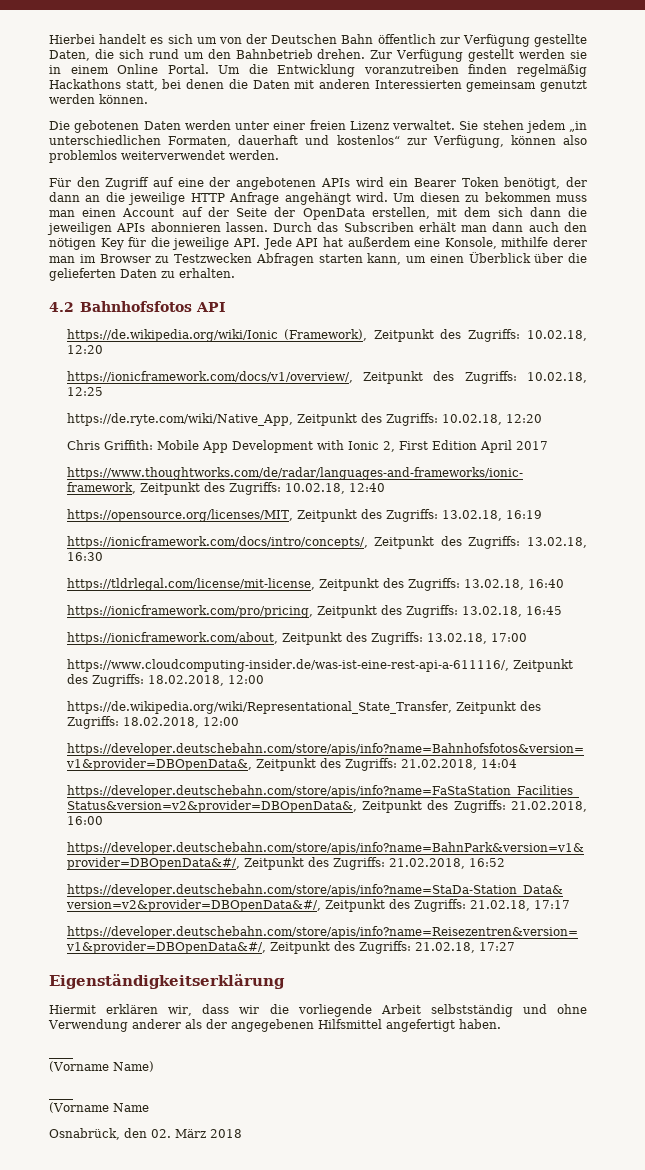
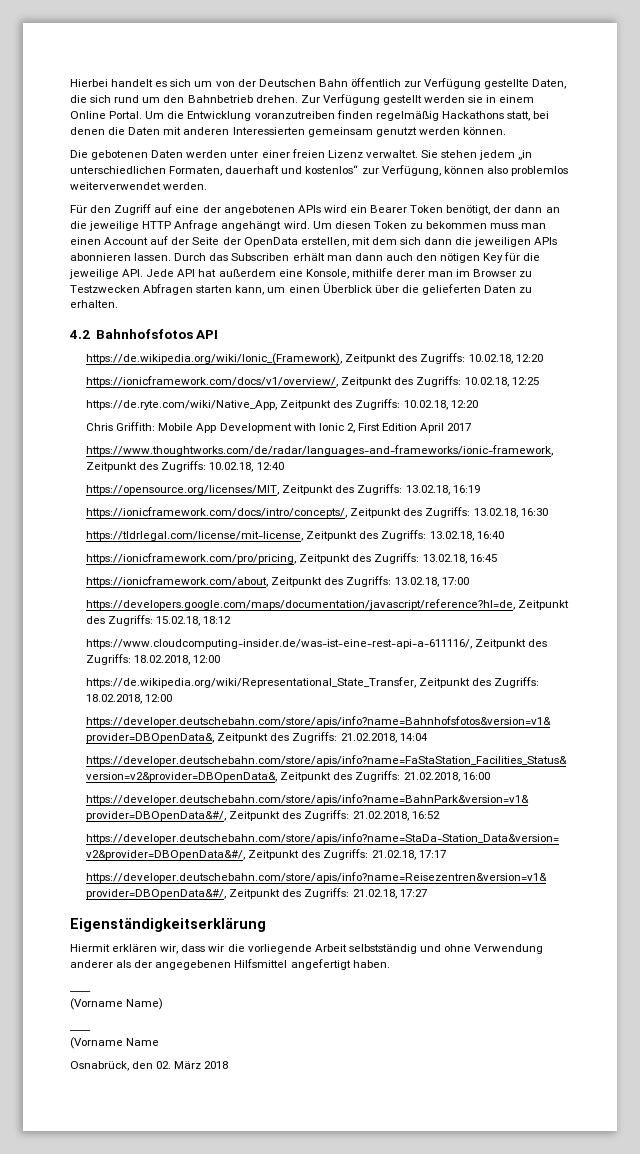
- Um diesen zu bekommen muss man einen Account auf der Seite der OpenData erstellen, mit dem sich dann die jeweiligen APIs abonnieren lassen.
+ Um diesen Token zu bekommen muss man einen Account auf der Seite der OpenData erstellen, mit dem sich dann die jeweiligen APIs abonnieren lassen.
+ https://developers.google.com/maps/documentation/javascript/reference?hl=de, Zeitpunkt des Zugriffs: 15.02.18, 18:12

